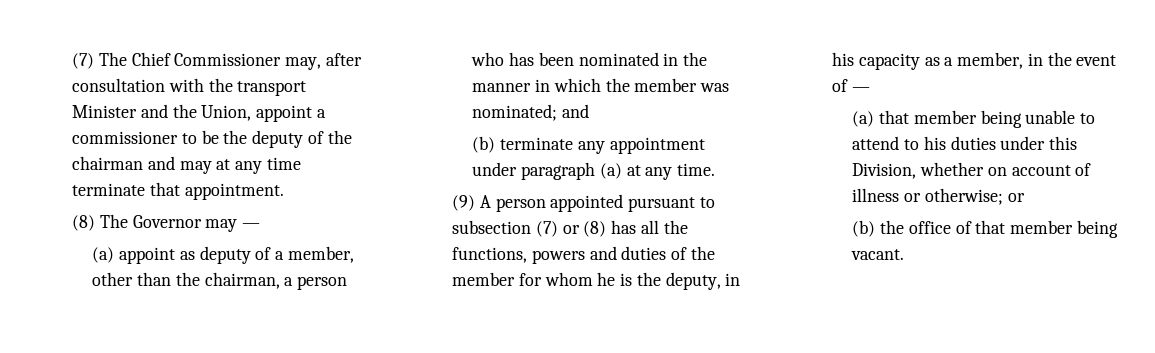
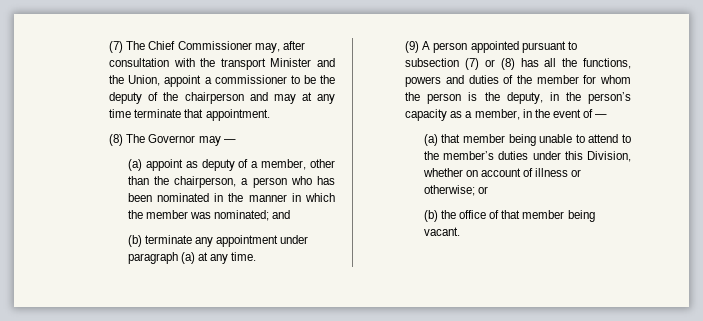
- (7) The Chief Commissioner may, after consultation with the transport Minister and the Union, appoint a commissioner to be the deputy of the chairman and may at any time terminate that appointment.
+ (7) The Chief Commissioner may, after consultation with the transport Minister and the Union, appoint a commissioner to be the deputy of the chairperson and may at any time terminate that appointment.
- (a) appoint as deputy of a member, other than the chairman, a person who has been nominated in the manner in which the member was nominated; and
+ (a) appoint as deputy of a member, other than the chairperson, a person who has been nominated in the manner in which the member was nominated; and
- (9) A person appointed pursuant to subsection (7) or (8) has all the functions, powers and duties of the member for whom he is the deputy, in his capacity as a member, in the event of —
+ (9) A person appointed pursuant to subsection (7) or (8) has all the functions, powers and duties of the member for whom the person is the deputy, in the person’s capacity as a member, in the event of —
- (a) that member being unable to attend to his duties under this Division, whether on account of illness or otherwise; or
+ (a) that member being unable to attend to the member’s duties under this Division, whether on account of illness or otherwise; or

